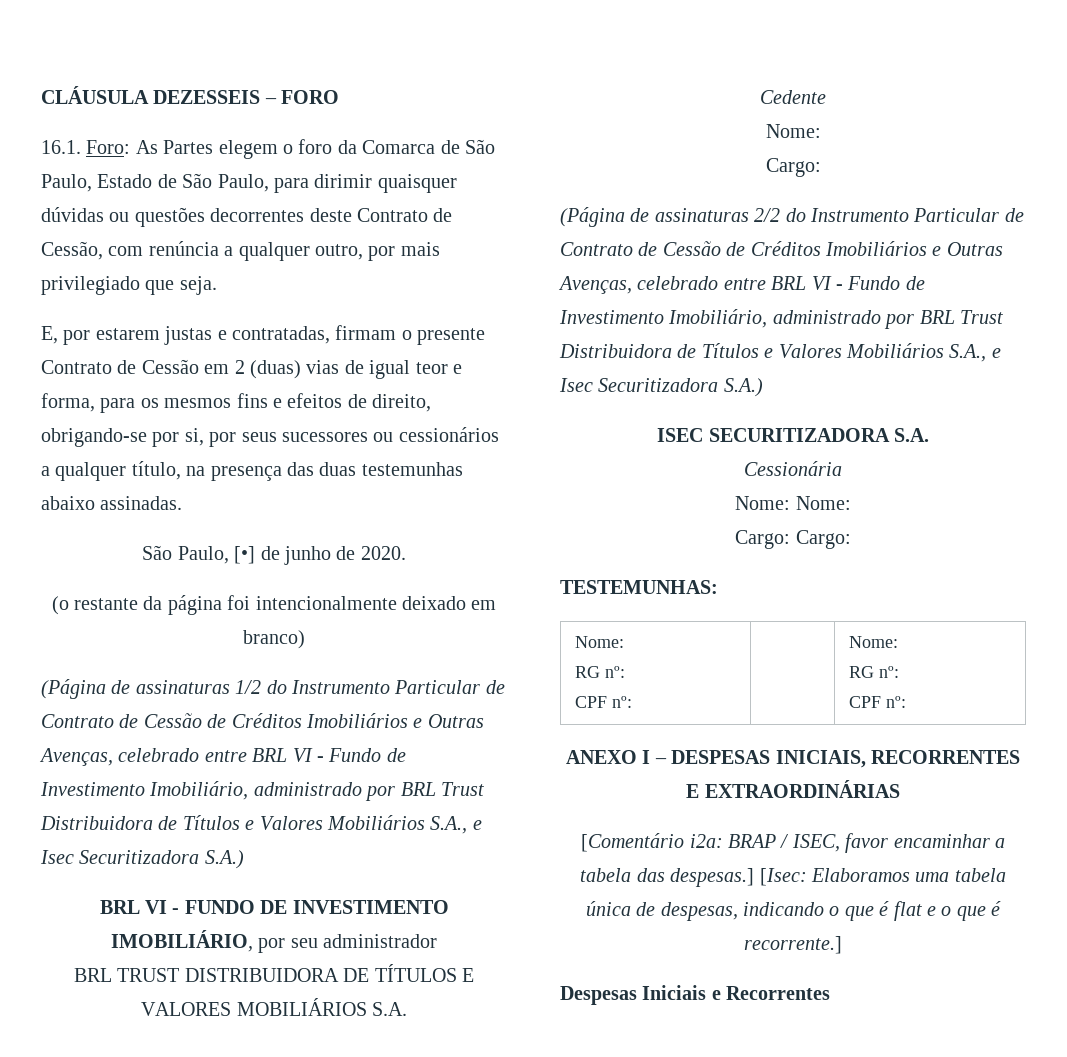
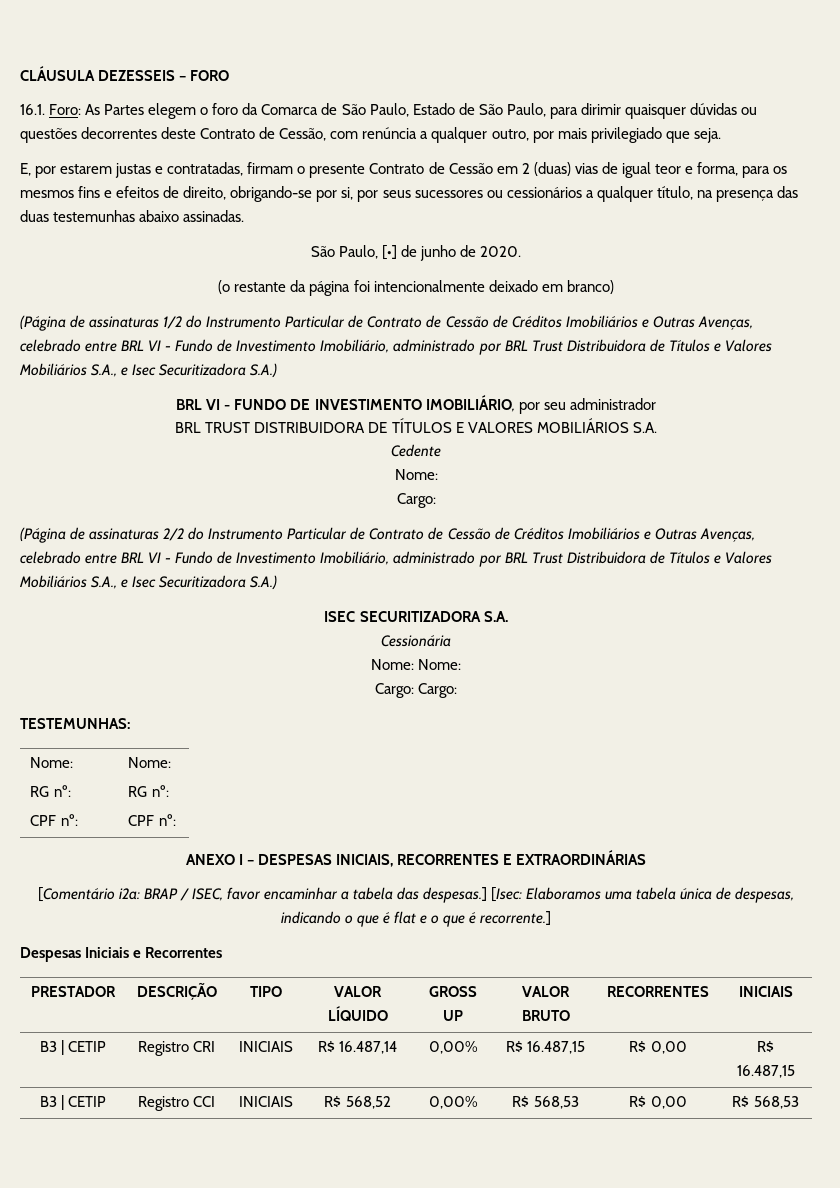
+ PRESTADOR | DESCRIÇÃO | TIPO | VALOR LÍQUIDO | GROSS UP | VALOR BRUTO | RECORRENTES | INICIAIS
+ B3 | CETIP | Registro CRI | INICIAIS | R$ 16.487,14 | 0,00% | R$ 16.487,15 | R$ 0,00 | R$ 16.487,15
+ B3 | CETIP | Registro CCI | INICIAIS | R$ 568,52 | 0,00% | R$ 568,53 | R$ 0,00 | R$ 568,53

